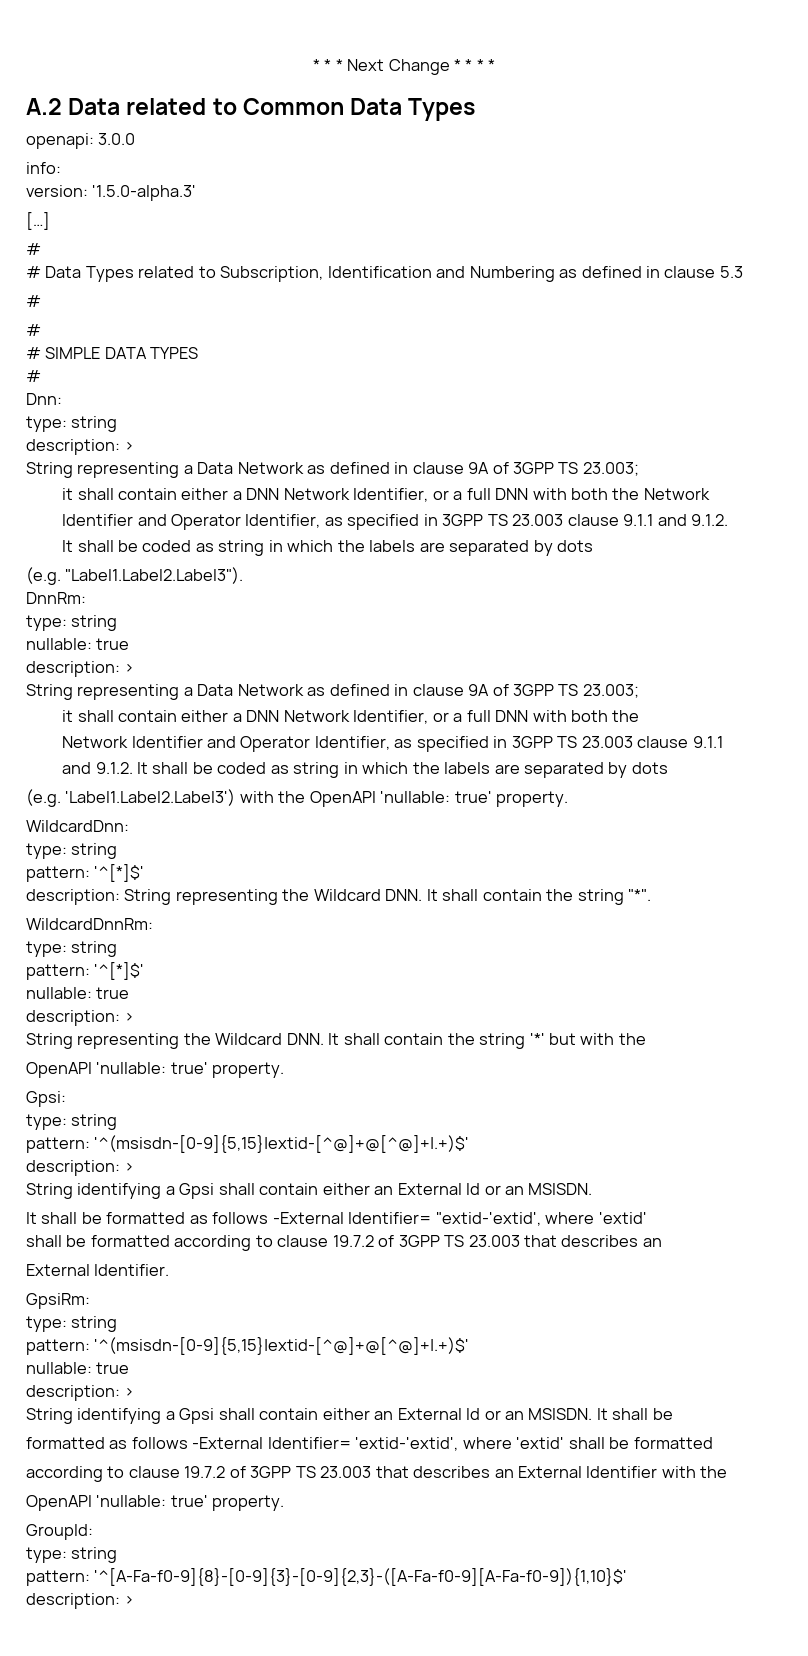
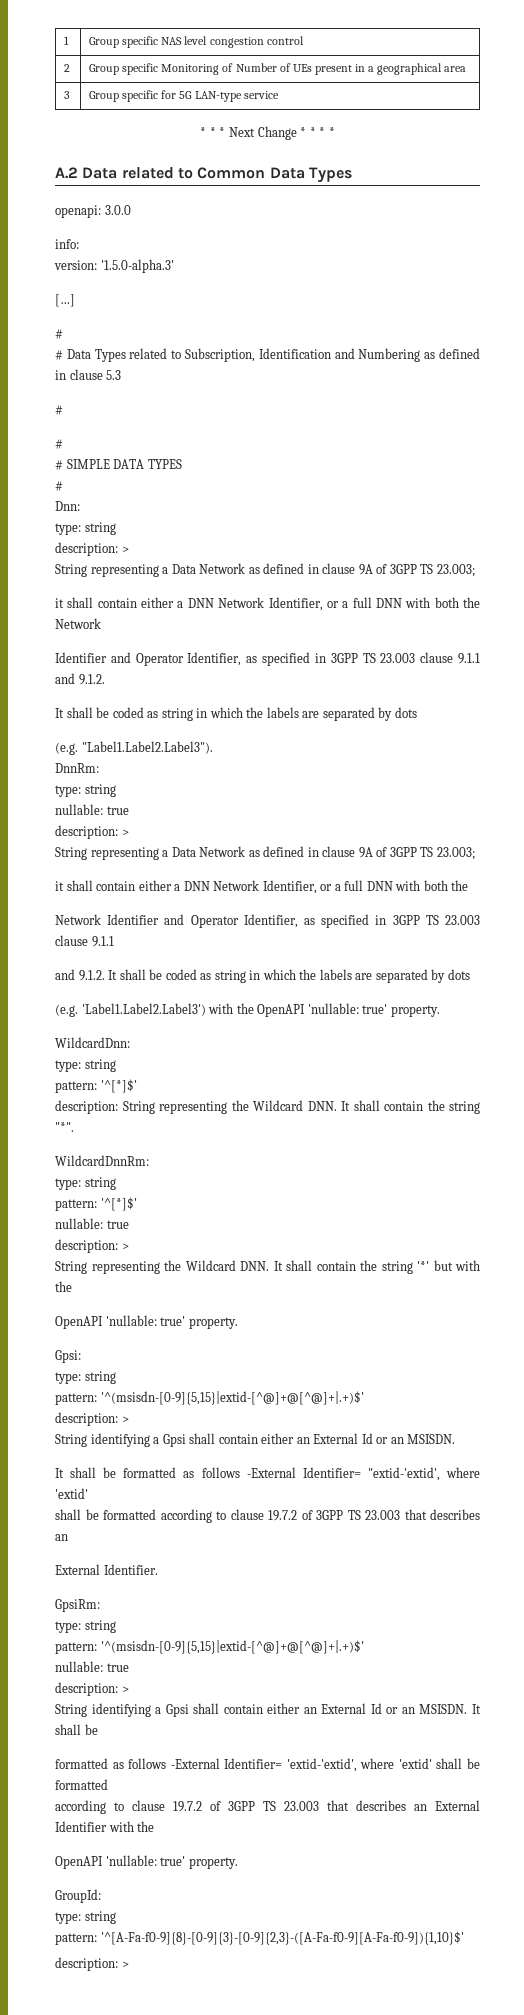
+ 1 | Group specific NAS level congestion control
+ 2 | Group specific Monitoring of Number of UEs present in a geographical area
+ 3 | Group specific for 5G LAN-type service

